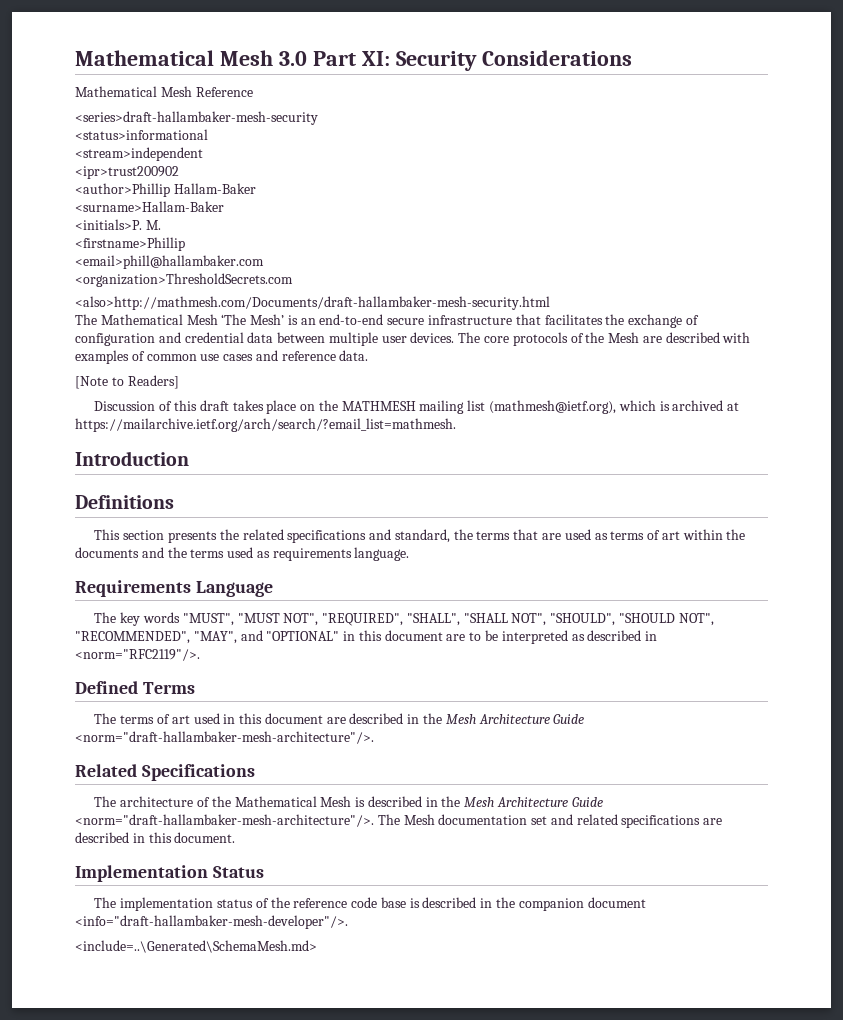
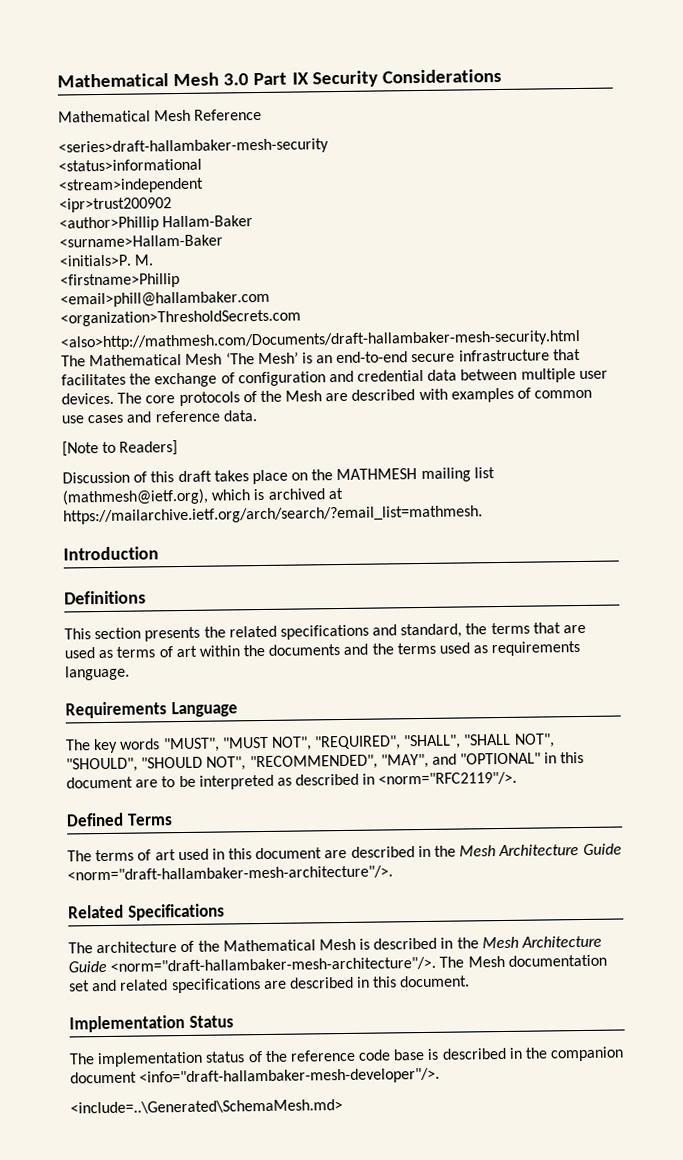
- Mathematical Mesh 3.0 Part XI: Security Considerations
+ Mathematical Mesh 3.0 Part IX Security Considerations

